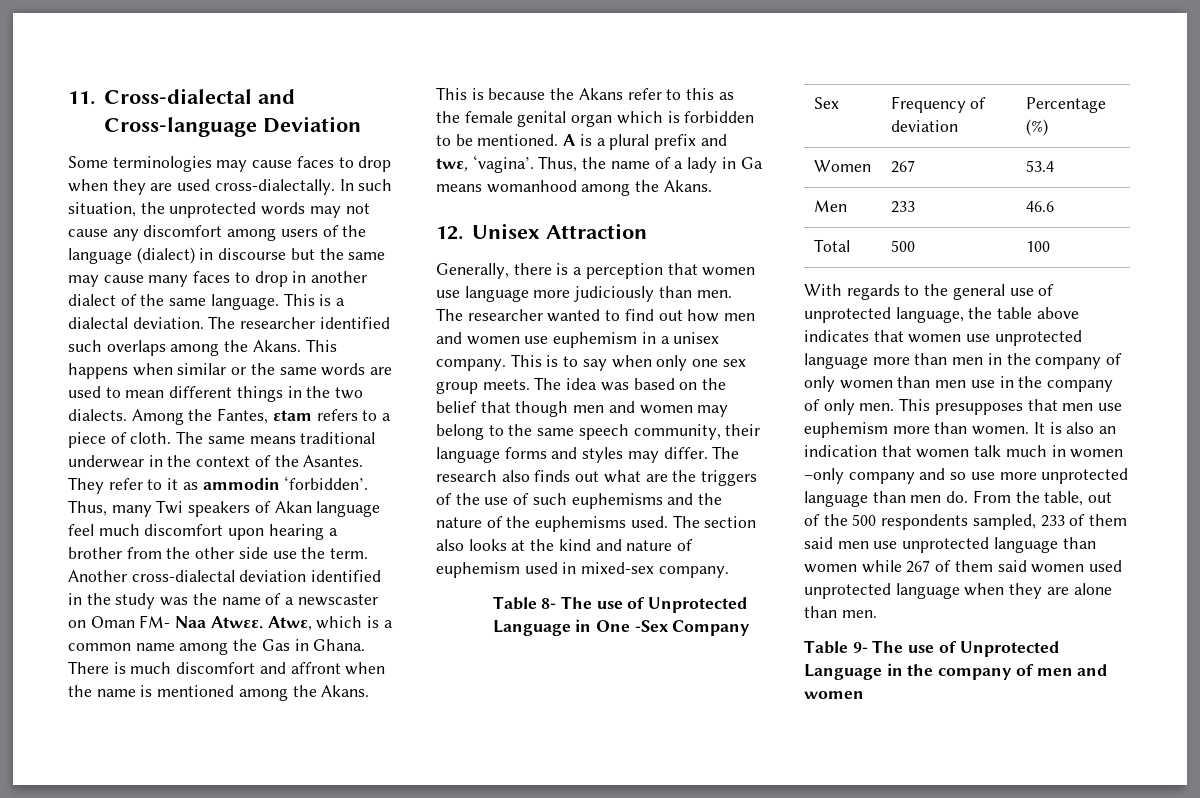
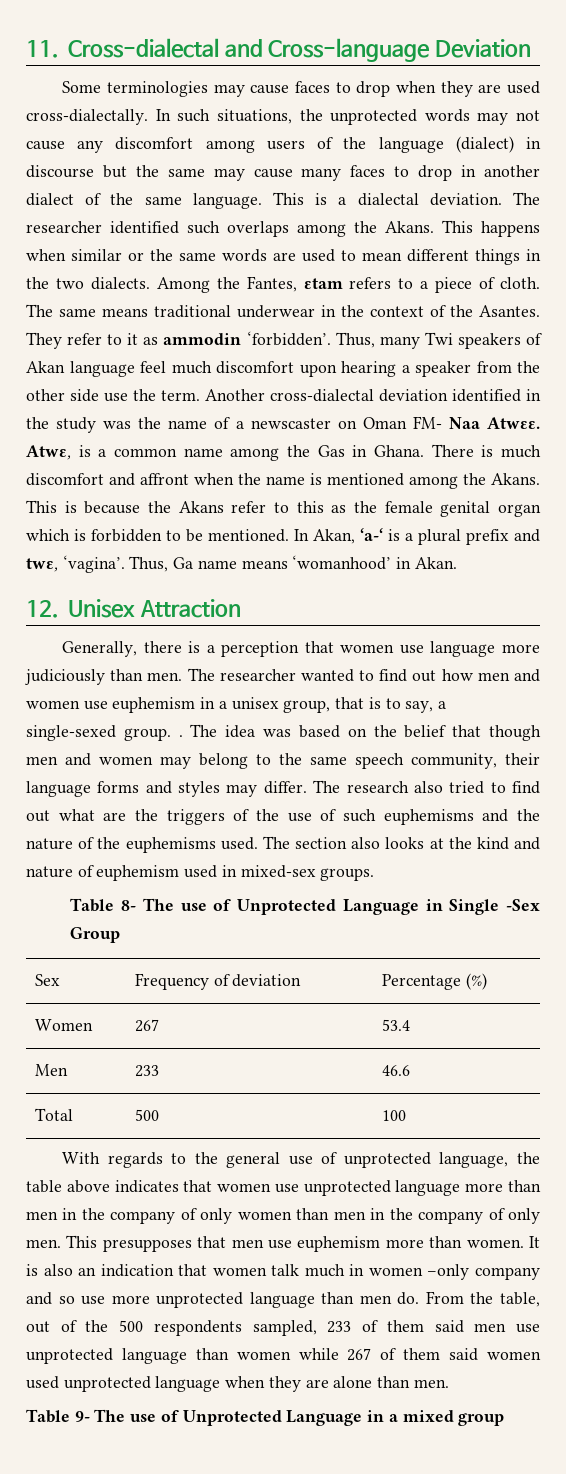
- In such situation, the unprotected words may not cause any discomfort among users of the language (dialect) in discourse but the same may cause many faces to drop in another dialect of the same language.
+ In such situations, the unprotected words may not cause any discomfort among users of the language (dialect) in discourse but the same may cause many faces to drop in another dialect of the same language.
- Thus, many Twi speakers of Akan language feel much discomfort upon hearing a brother from the other side use the term.
+ Thus, many Twi speakers of Akan language feel much discomfort upon hearing a speaker from the other side use the term.
- Atwε, which is a common name among the Gas in Ghana.
+ Atwε, is a common name among the Gas in Ghana.
- A is a plural prefix and twε, ‘vagina’.
+ In Akan, ‘a-‘ is a plural prefix and twε, ‘vagina’.
- Thus, the name of a lady in Ga means womanhood among the Akans.
+ Thus, Ga name means ‘womanhood’ in Akan.
- The researcher wanted to find out how men and women use euphemism in a unisex company. This is to say when only one sex group meets.
+ The researcher wanted to find out how men and women use euphemism in a unisex group, that is to say, a single-sexed group. .
- The research also finds out what are the triggers of the use of such euphemisms and the nature of the euphemisms used.
+ The research also tried to find out what are the triggers of the use of such euphemisms and the nature of the euphemisms used.
- The section also looks at the kind and nature of euphemism used in mixed-sex company.
+ The section also looks at the kind and nature of euphemism used in mixed-sex groups.
- Table 8- The use of Unprotected Language in One -Sex Company
+ Table 8- The use of Unprotected Language in Single -Sex Group
- With regards to the general use of unprotected language, the table above indicates that women use unprotected language more than men in the company of only women than men use in the company of only men.
+ With regards to the general use of unprotected language, the table above indicates that women use unprotected language more than men in the company of only women than men in the company of only men.
- Table 9- The use of Unprotected Language in the company of men and women
+ Table 9- The use of Unprotected Language in a mixed group

